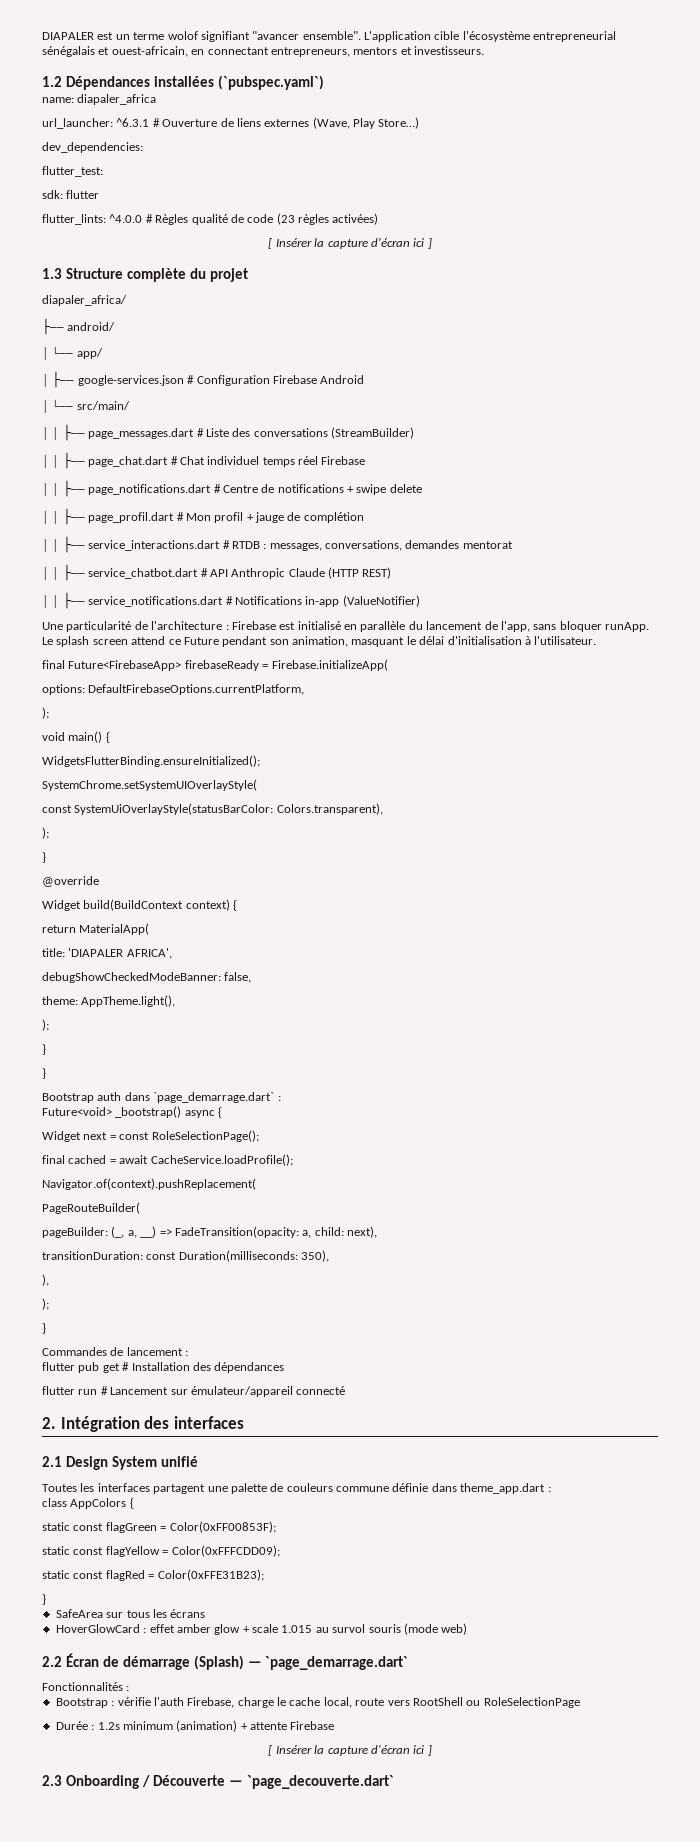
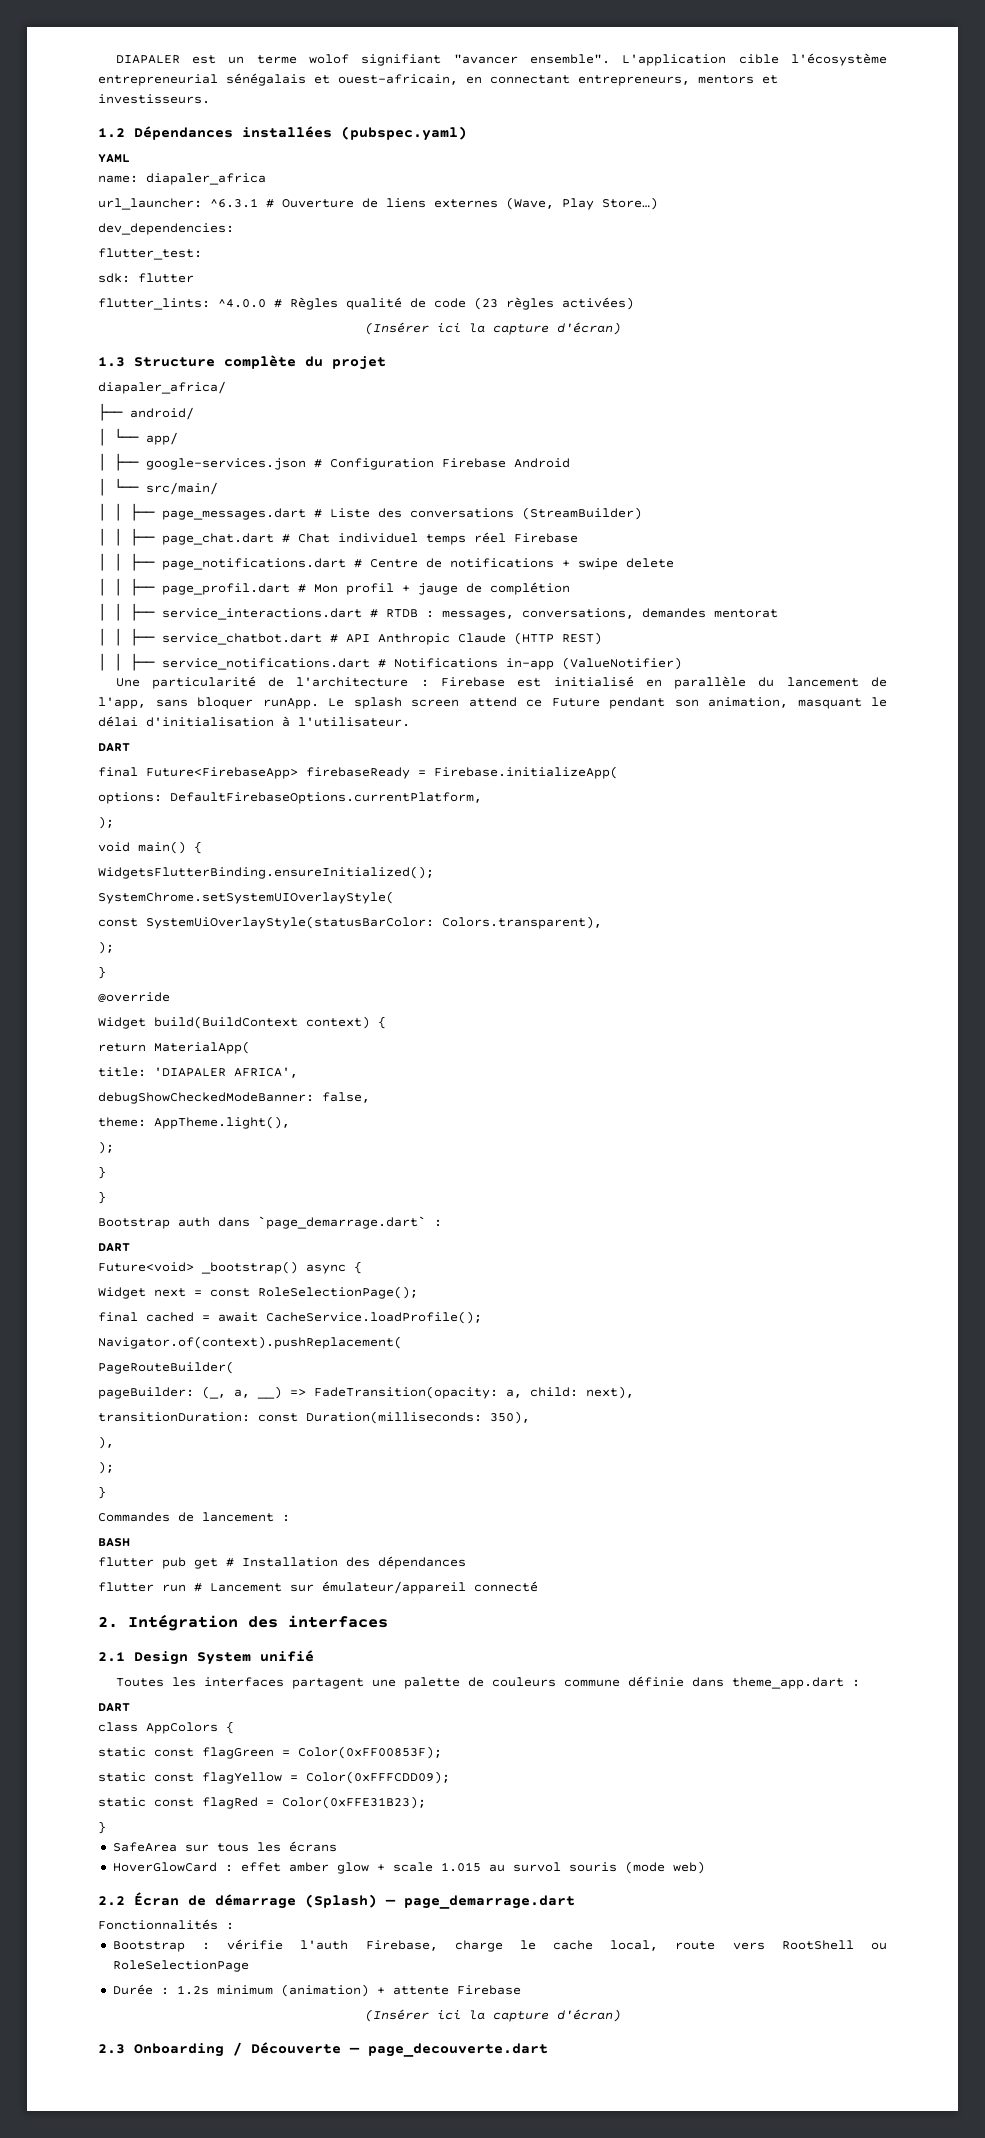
- 1.2 Dépendances installées (`pubspec.yaml`)
+ 1.2 Dépendances installées (pubspec.yaml)
+ YAML
  flutter_lints: ^4.0.0 # Règles qualité de code (23 règles activées)
- [ Insérer la capture d'écran ici ]
+ (Insérer ici la capture d'écran)
  Le splash screen attend ce Future pendant son animation, masquant le délai d'initialisation à l'utilisateur.
+ DART
  Bootstrap auth dans `page_demarrage.dart` :
+ DART
+ BASH
  Toutes les interfaces partagent une palette de couleurs commune définie dans theme_app.dart :
+ DART
- 2.2 Écran de démarrage (Splash) — `page_demarrage.dart`
+ 2.2 Écran de démarrage (Splash) — page_demarrage.dart
  Durée : 1.2s minimum (animation) + attente Firebase
- [ Insérer la capture d'écran ici ]
+ (Insérer ici la capture d'écran)
- 2.3 Onboarding / Découverte — `page_decouverte.dart`
+ 2.3 Onboarding / Découverte — page_decouverte.dart

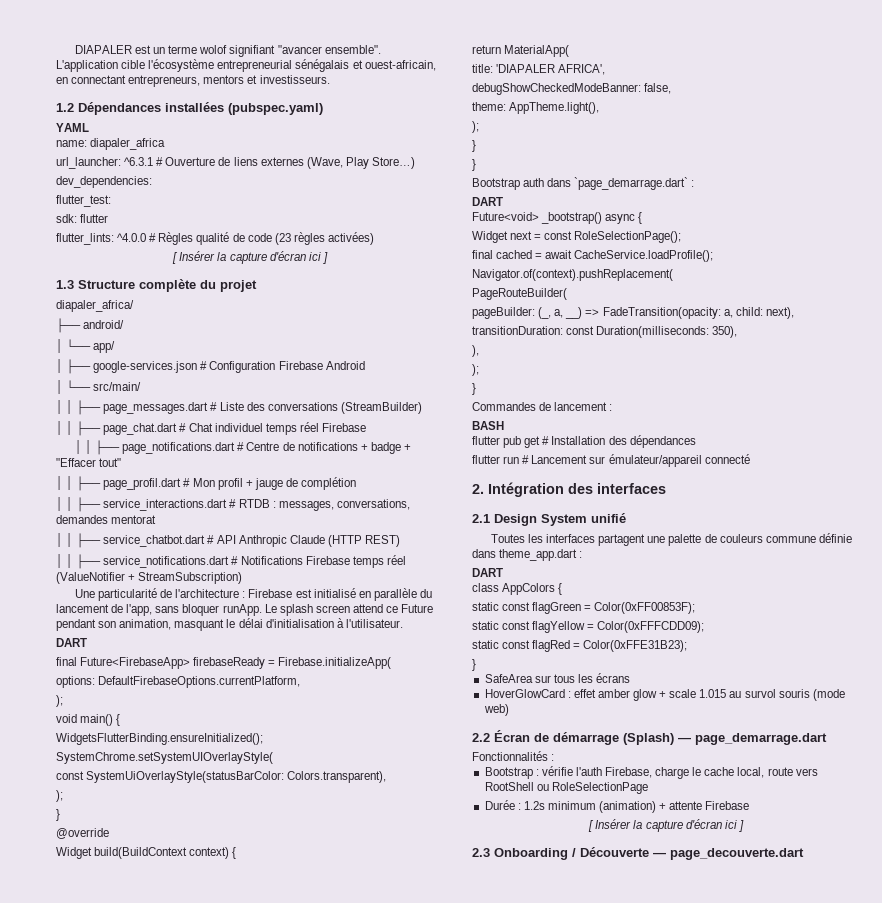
  flutter_lints: ^4.0.0 # Règles qualité de code (23 règles activées)
- (Insérer ici la capture d'écran)
+ [ Insérer la capture d'écran ici ]
- │ │ ├── page_notifications.dart # Centre de notifications + swipe delete
+ │ │ ├── page_notifications.dart # Centre de notifications + badge + "Effacer tout"
- │ │ ├── service_notifications.dart # Notifications in-app (ValueNotifier)
+ │ │ ├── service_notifications.dart # Notifications Firebase temps réel (ValueNotifier + StreamSubscription)
  Durée : 1.2s minimum (animation) + attente Firebase
- (Insérer ici la capture d'écran)
+ [ Insérer la capture d'écran ici ]

